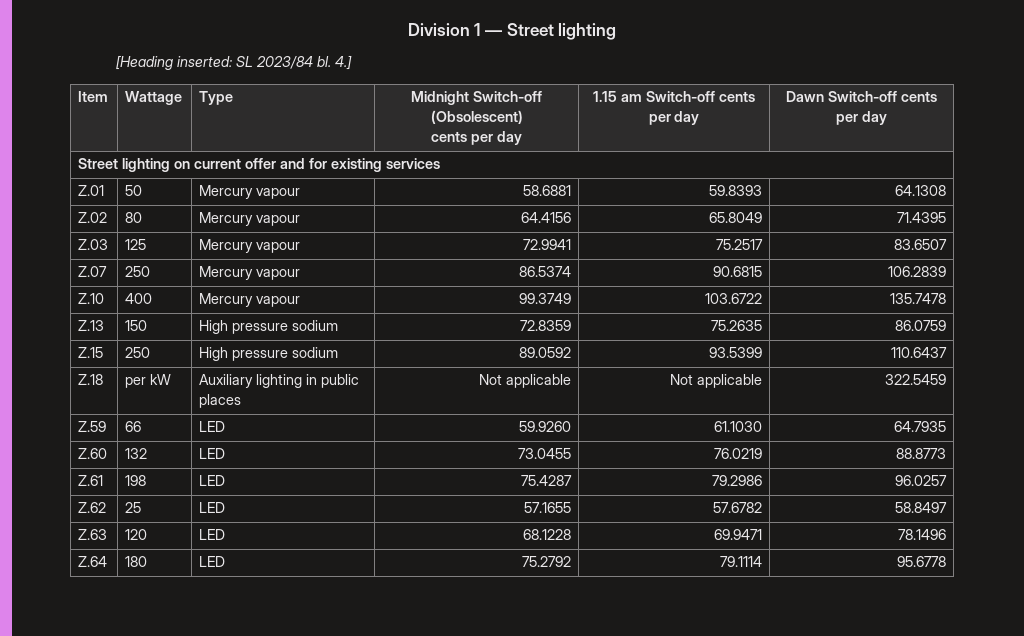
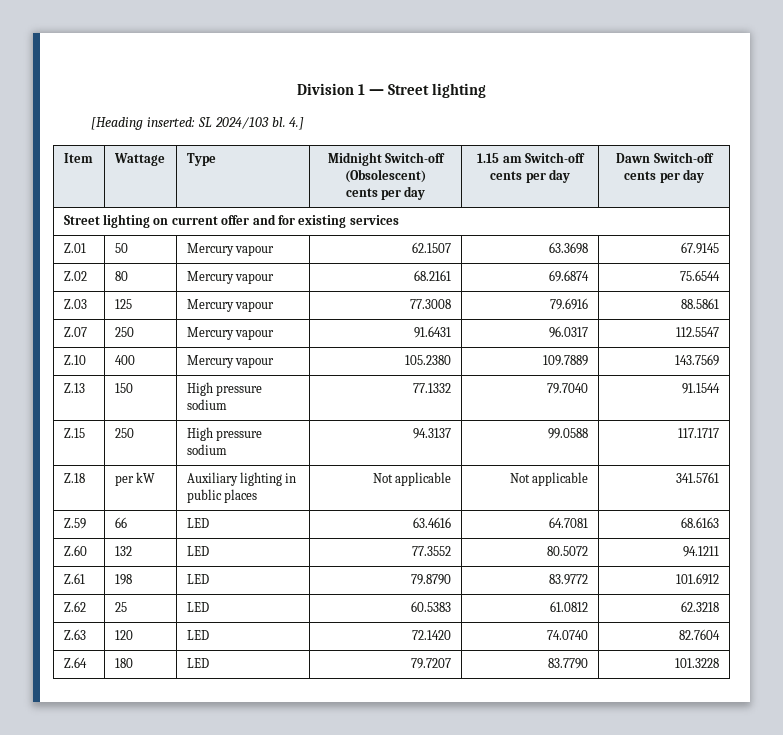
- [Heading inserted: SL 2023/84 bl.
+ [Heading inserted: SL 2024/103 bl.
- Z.01 | 50 | Mercury vapour | 58.6881 | 59.8393 | 64.1308
+ Z.01 | 50 | Mercury vapour | 62.1507 | 63.3698 | 67.9145
- Z.02 | 80 | Mercury vapour | 64.4156 | 65.8049 | 71.4395
+ Z.02 | 80 | Mercury vapour | 68.2161 | 69.6874 | 75.6544
- Z.03 | 125 | Mercury vapour | 72.9941 | 75.2517 | 83.6507
+ Z.03 | 125 | Mercury vapour | 77.3008 | 79.6916 | 88.5861
- Z.07 | 250 | Mercury vapour | 86.5374 | 90.6815 | 106.2839
+ Z.07 | 250 | Mercury vapour | 91.6431 | 96.0317 | 112.5547
- Z.10 | 400 | Mercury vapour | 99.3749 | 103.6722 | 135.7478
+ Z.10 | 400 | Mercury vapour | 105.2380 | 109.7889 | 143.7569
- Z.13 | 150 | High pressure sodium | 72.8359 | 75.2635 | 86.0759
+ Z.13 | 150 | High pressure sodium | 77.1332 | 79.7040 | 91.1544
- Z.15 | 250 | High pressure sodium | 89.0592 | 93.5399 | 110.6437
+ Z.15 | 250 | High pressure sodium | 94.3137 | 99.0588 | 117.1717
- Z.18 | per kW | Auxiliary lighting in public places | Not applicable | Not applicable | 322.5459
+ Z.18 | per kW | Auxiliary lighting in public places | Not applicable | Not applicable | 341.5761
- Z.59 | 66 | LED | 59.9260 | 61.1030 | 64.7935
+ Z.59 | 66 | LED | 63.4616 | 64.7081 | 68.6163
- Z.60 | 132 | LED | 73.0455 | 76.0219 | 88.8773
+ Z.60 | 132 | LED | 77.3552 | 80.5072 | 94.1211
- Z.61 | 198 | LED | 75.4287 | 79.2986 | 96.0257
+ Z.61 | 198 | LED | 79.8790 | 83.9772 | 101.6912
- Z.62 | 25 | LED | 57.1655 | 57.6782 | 58.8497
+ Z.62 | 25 | LED | 60.5383 | 61.0812 | 62.3218
- Z.63 | 120 | LED | 68.1228 | 69.9471 | 78.1496
+ Z.63 | 120 | LED | 72.1420 | 74.0740 | 82.7604
- Z.64 | 180 | LED | 75.2792 | 79.1114 | 95.6778
+ Z.64 | 180 | LED | 79.7207 | 83.7790 | 101.3228

